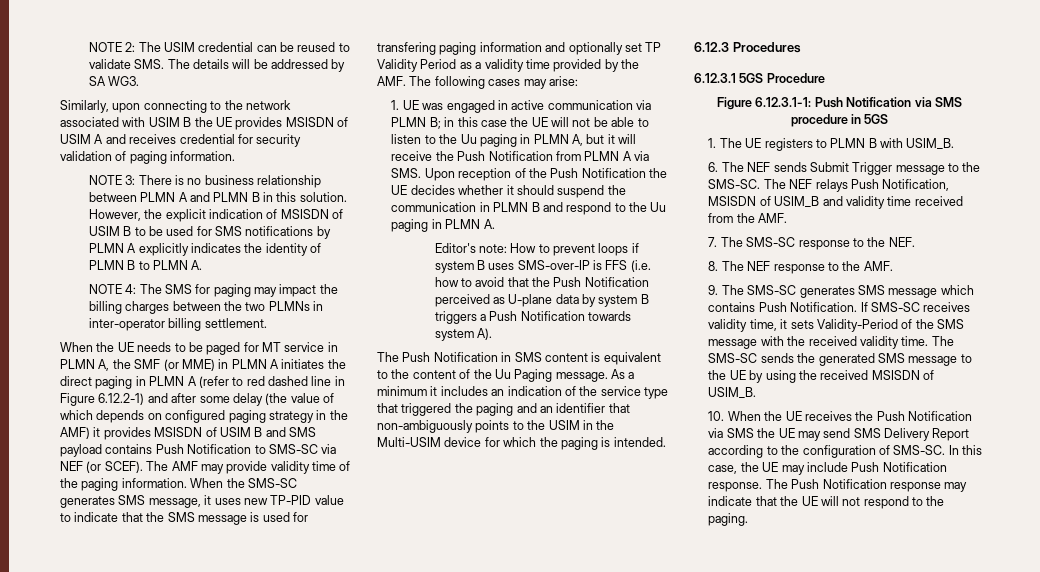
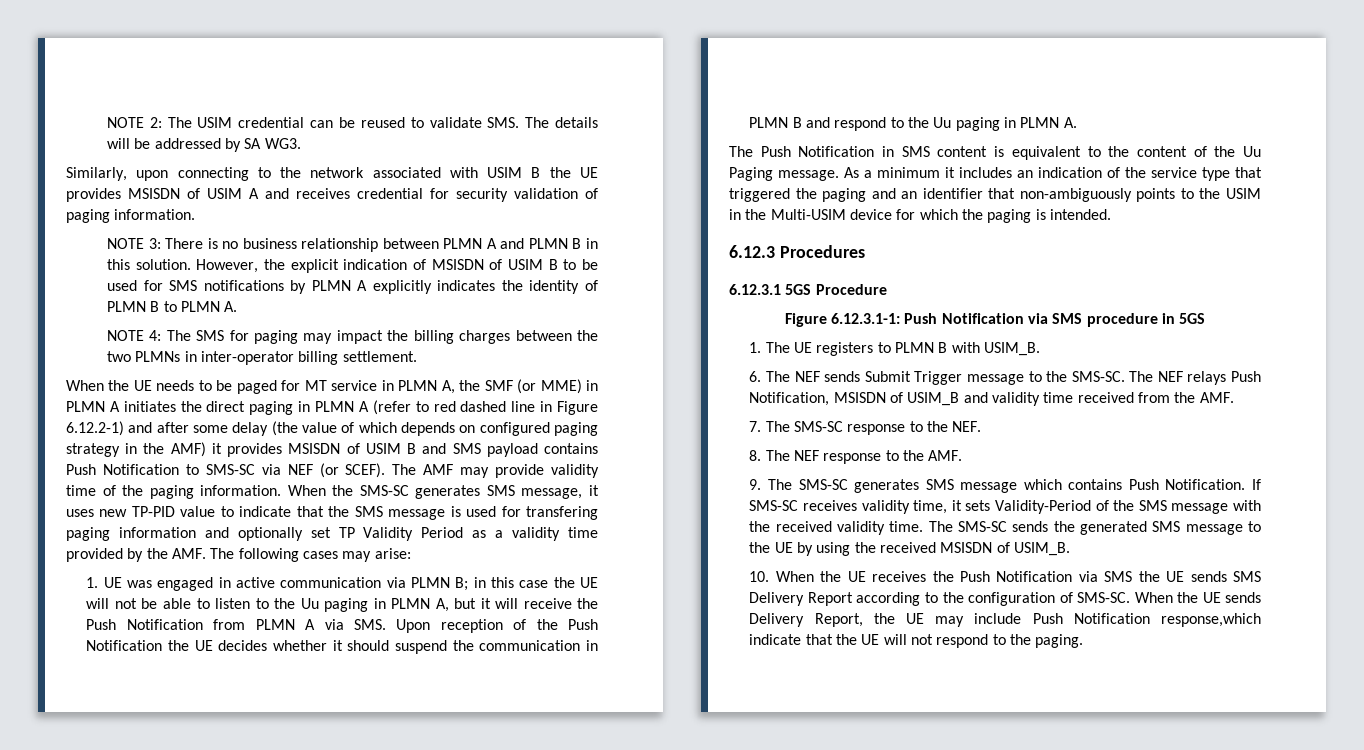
- Editor's note: How to prevent loops if system B uses SMS-over-IP is FFS (i.e. how to avoid that the Push Notification perceived as U-plane data by system B triggers a Push Notification towards system A).
- 10. When the UE receives the Push Notification via SMS the UE may send SMS Delivery Report according to the configuration of SMS-SC.
+ 10. When the UE receives the Push Notification via SMS the UE sends SMS Delivery Report according to the configuration of SMS-SC.
- In this case, the UE may include Push Notification response. The Push Notification response may indicate that the UE will not respond to the paging.
+ When the UE sends Delivery Report, the UE may include Push Notification response,which indicate that the UE will not respond to the paging.

